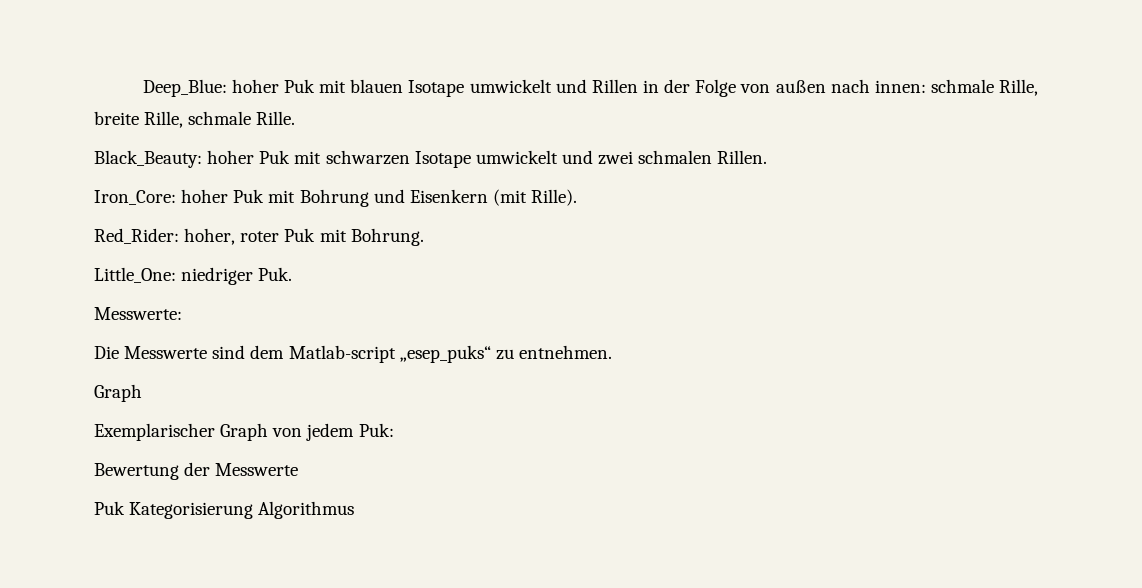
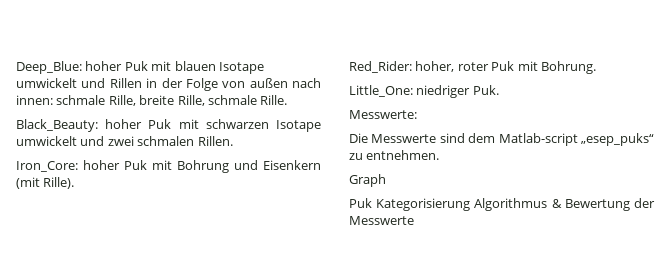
- Exemplarischer Graph von jedem Puk:
- Bewertung der Messwerte
+ Puk Kategorisierung Algorithmus & Bewertung der Messwerte
- Puk Kategorisierung Algorithmus

